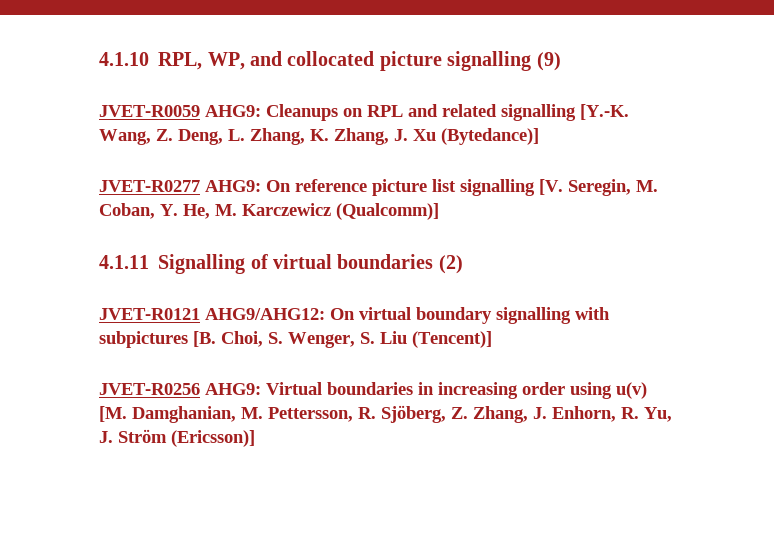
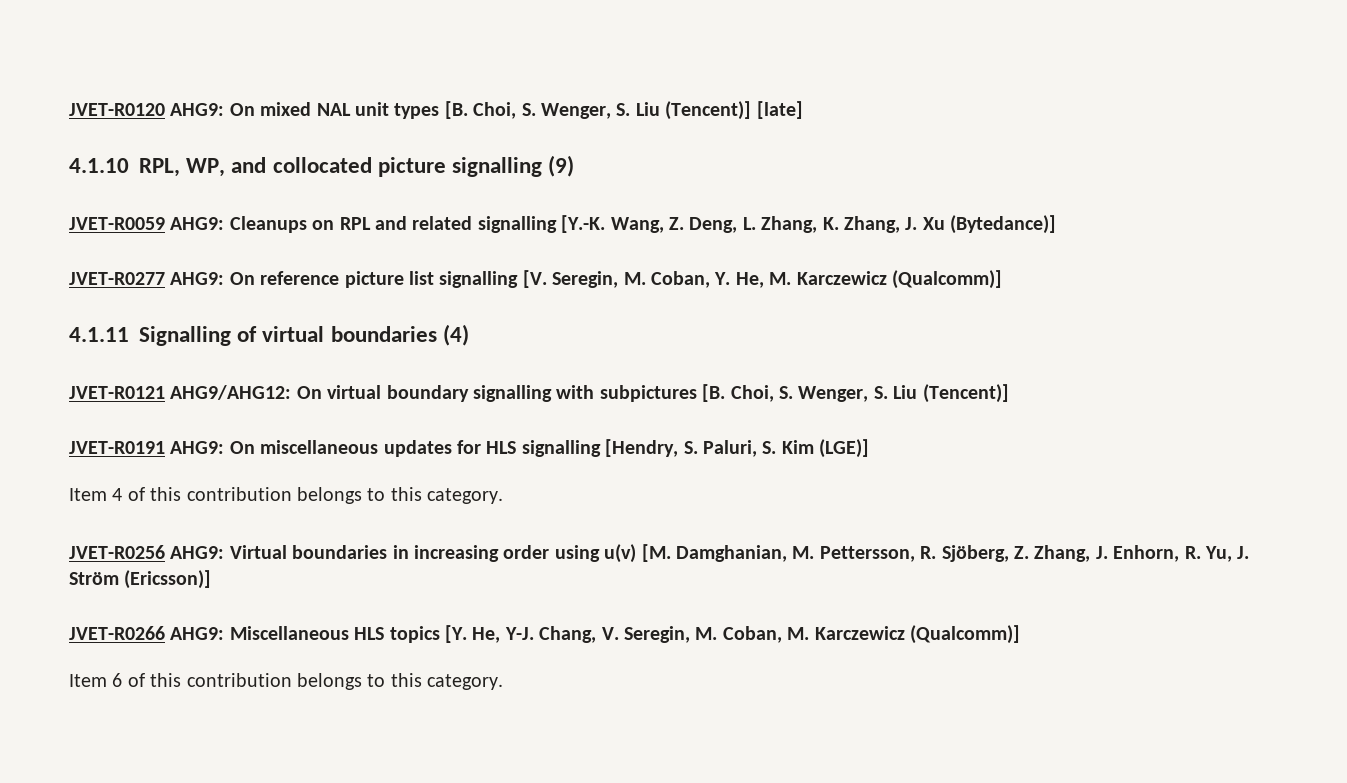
+ JVET-R0120 AHG9: On mixed NAL unit types [B. Choi, S. Wenger, S. Liu (Tencent)] [late]
- 4.1.11 Signalling of virtual boundaries (2)
+ 4.1.11 Signalling of virtual boundaries (4)
+ JVET-R0191 AHG9: On miscellaneous updates for HLS signalling [Hendry, S. Paluri, S. Kim (LGE)]
+ Item 4 of this contribution belongs to this category.
+ JVET-R0266 AHG9: Miscellaneous HLS topics [Y. He, Y-J. Chang, V. Seregin, M. Coban, M. Karczewicz (Qualcomm)]
+ Item 6 of this contribution belongs to this category.

